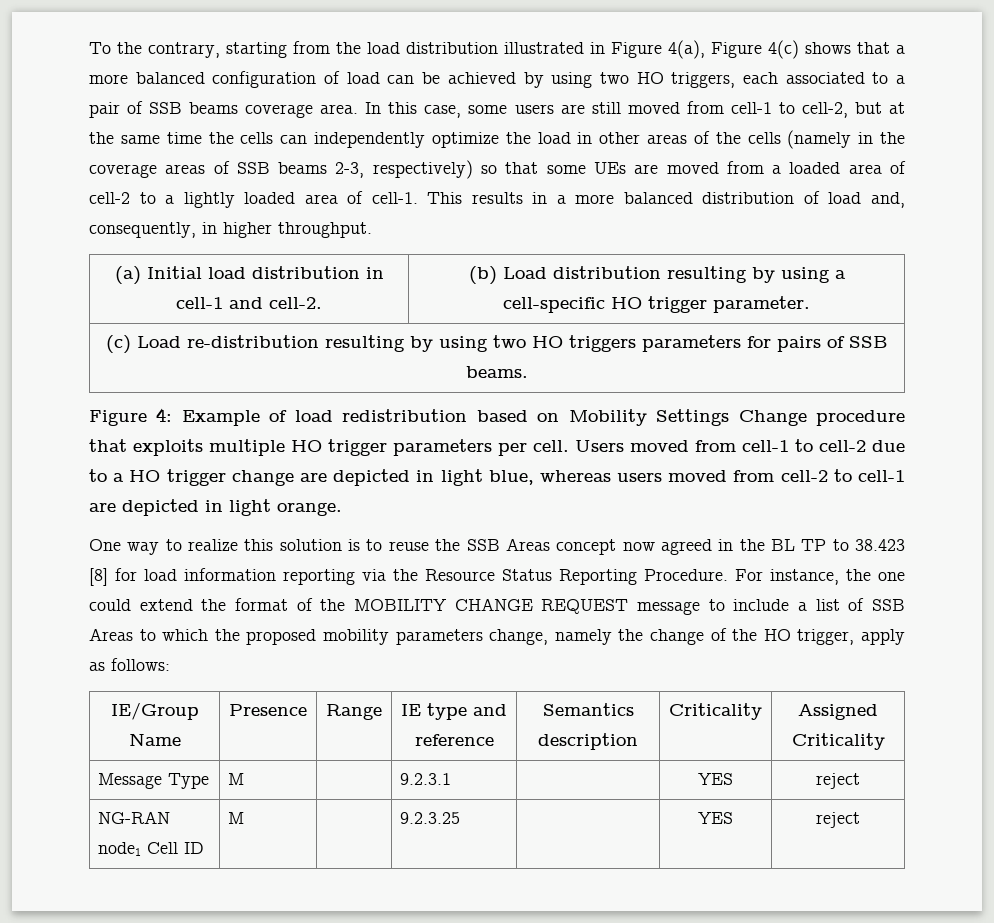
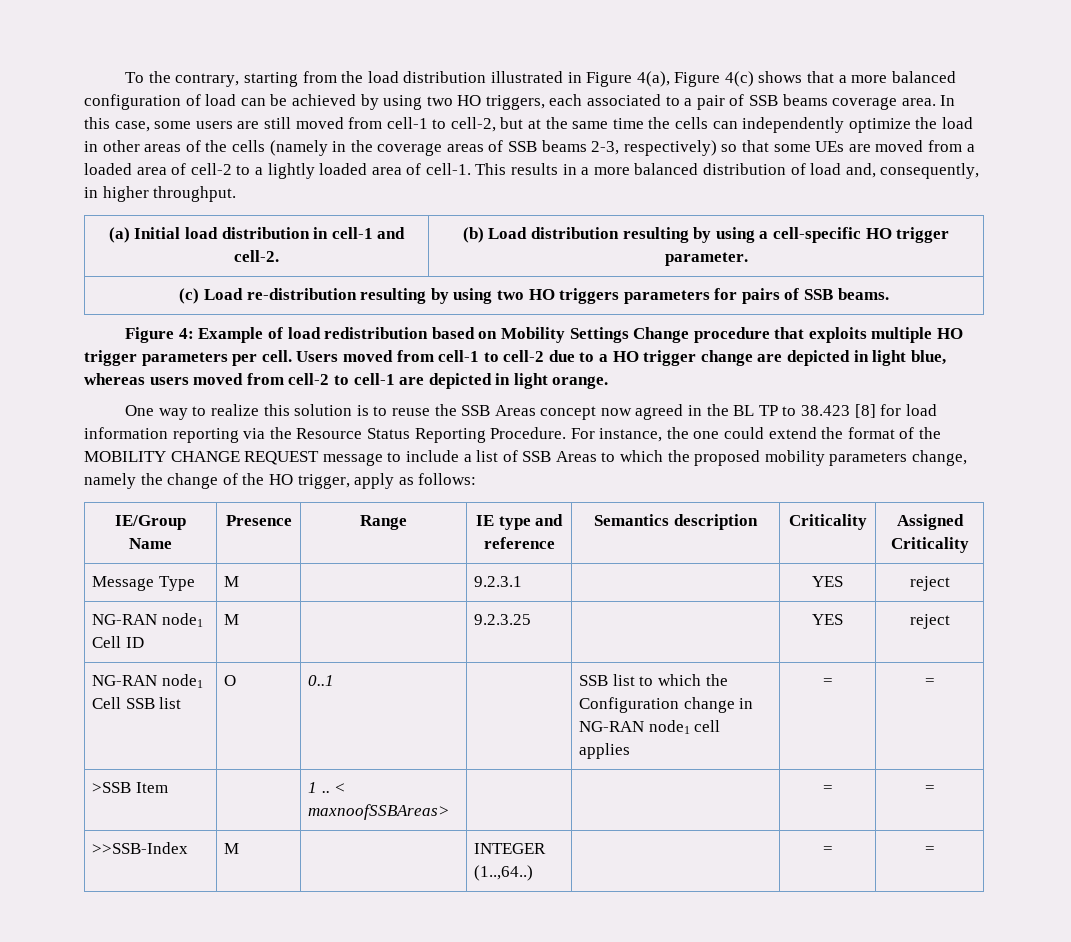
+ NG-RAN node1 Cell SSB list | O | 0..1 | | SSB list to which the Configuration change in NG-RAN node1 cell applies | = | =
+ >SSB Item | | 1 .. < maxnoofSSBAreas> | | | = | =
+ >>SSB-Index | M | | INTEGER (1..,64..) | | = | =

